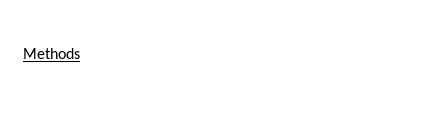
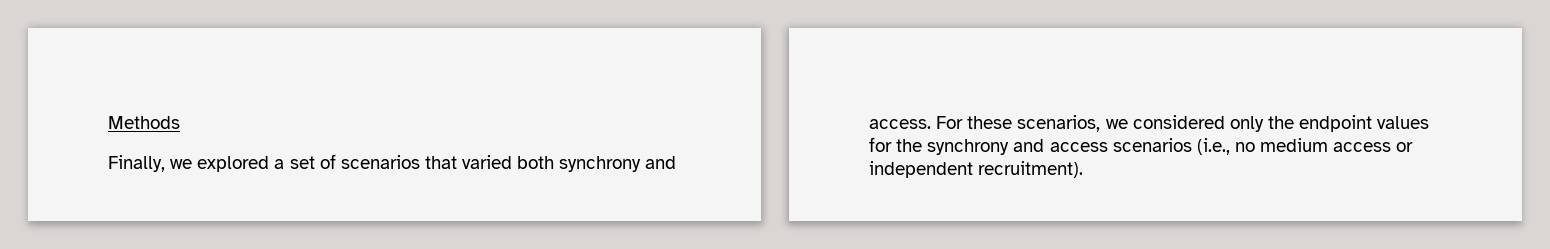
+ Finally, we explored a set of scenarios that varied both synchrony and access. For these scenarios, we considered only the endpoint values for the synchrony and access scenarios (i.e., no medium access or independent recruitment).

